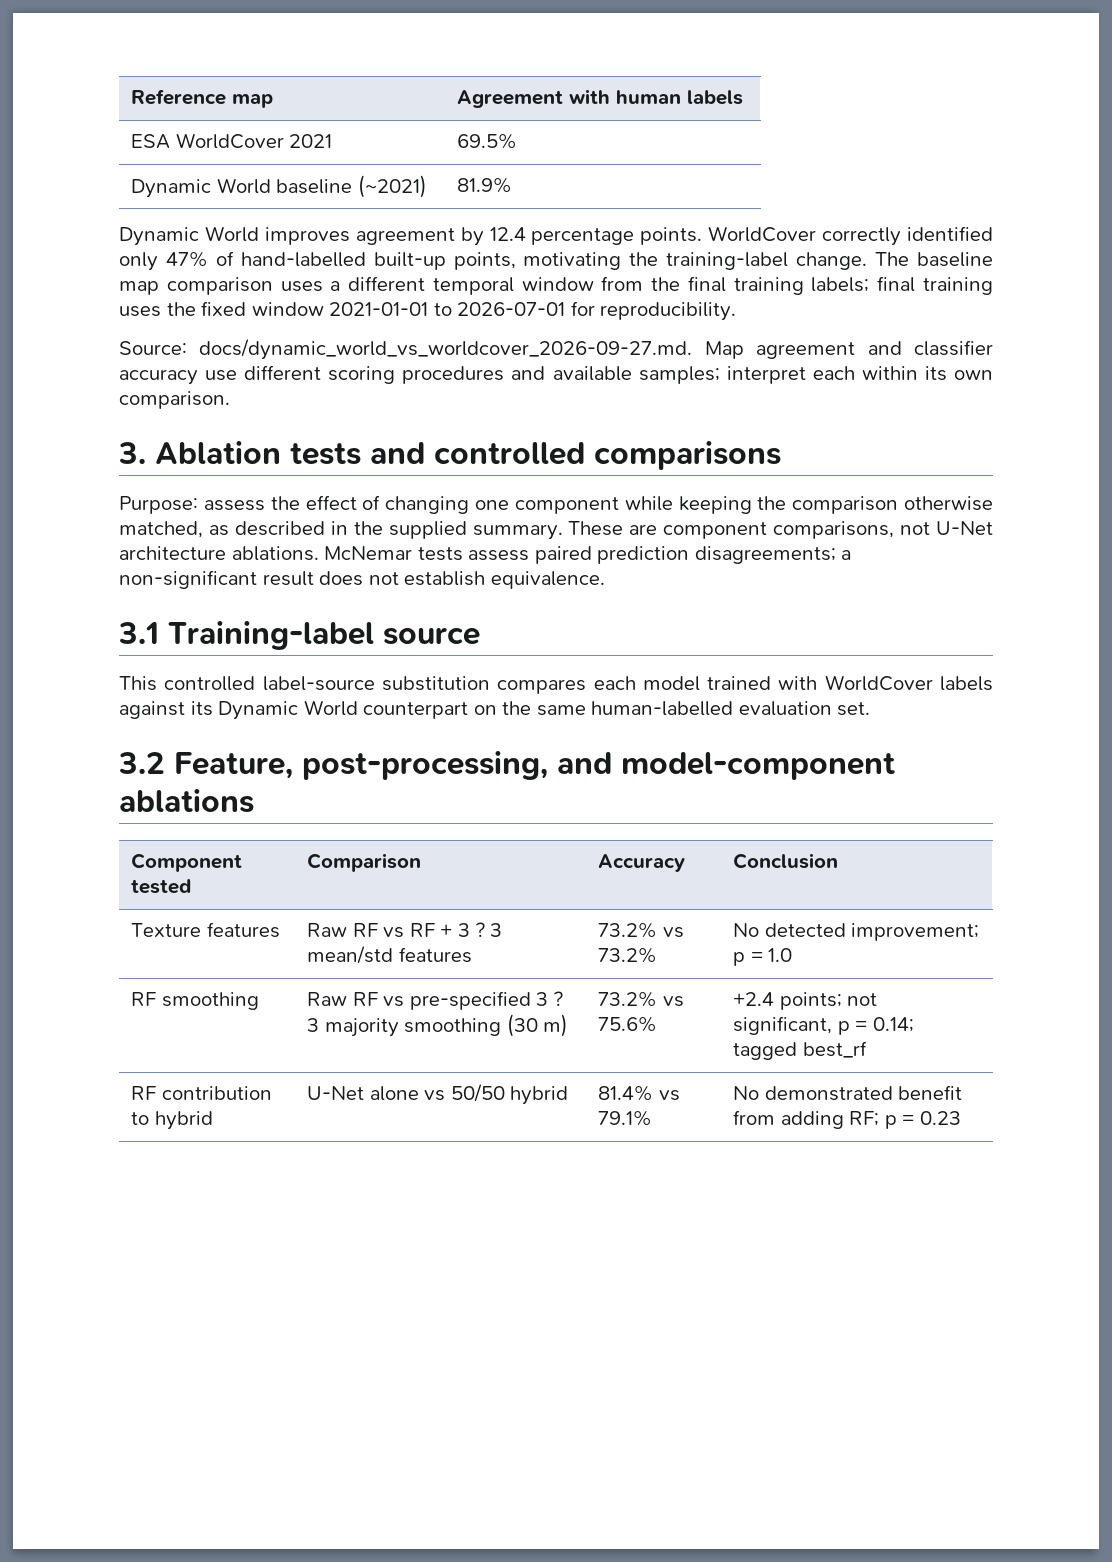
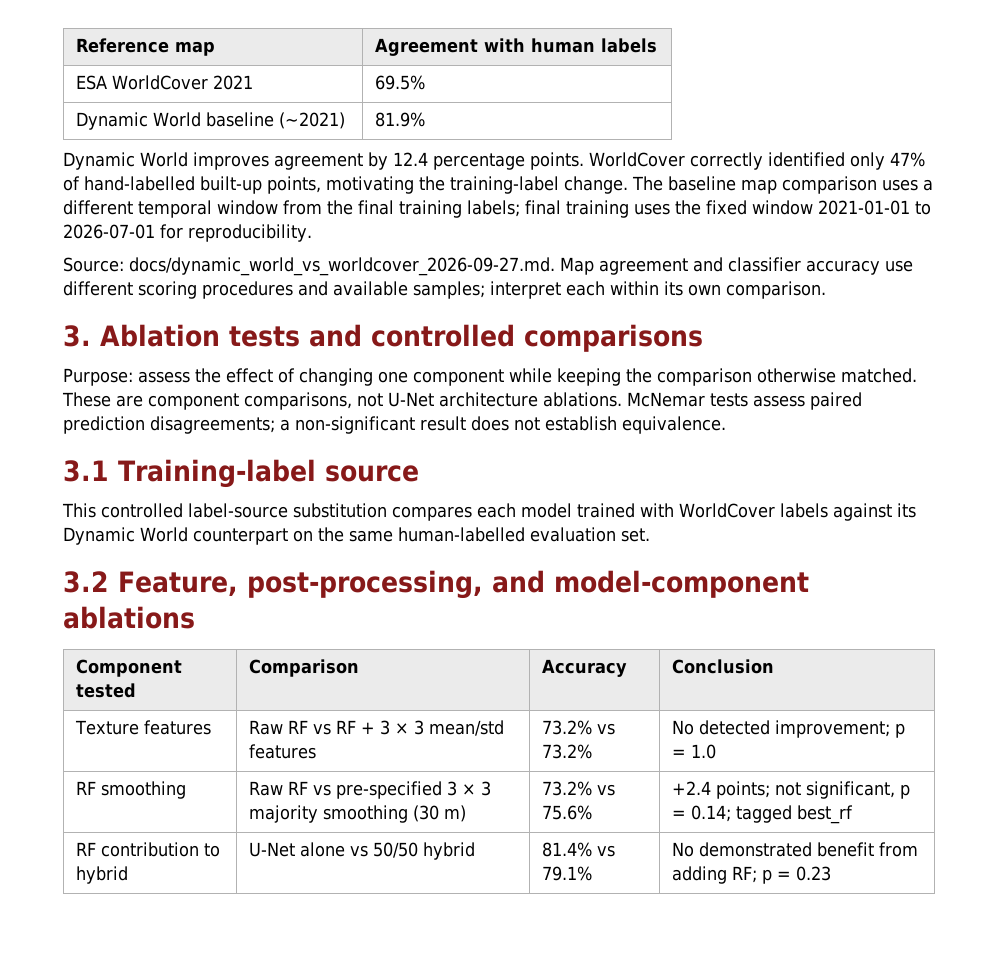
- Purpose: assess the effect of changing one component while keeping the comparison otherwise matched, as described in the supplied summary.
+ Purpose: assess the effect of changing one component while keeping the comparison otherwise matched.
- Texture features | Raw RF vs RF + 3 ? 3 mean/std features | 73.2% vs 73.2% | No detected improvement; p = 1.0
+ Texture features | Raw RF vs RF + 3 × 3 mean/std features | 73.2% vs 73.2% | No detected improvement; p = 1.0
- RF smoothing | Raw RF vs pre-specified 3 ? 3 majority smoothing (30 m) | 73.2% vs 75.6% | +2.4 points; not significant, p = 0.14; tagged best_rf
+ RF smoothing | Raw RF vs pre-specified 3 × 3 majority smoothing (30 m) | 73.2% vs 75.6% | +2.4 points; not significant, p = 0.14; tagged best_rf

